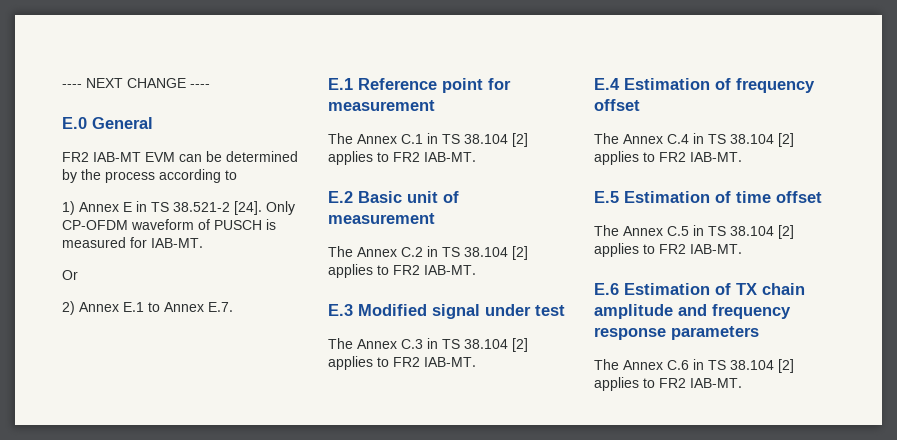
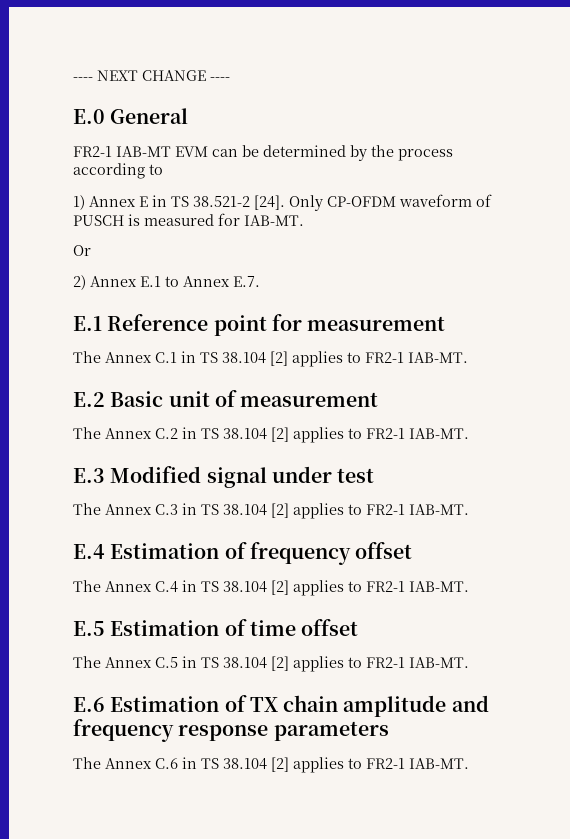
- FR2 IAB-MT EVM can be determined by the process according to
+ FR2-1 IAB-MT EVM can be determined by the process according to
- The Annex C.1 in TS 38.104 [2] applies to FR2 IAB-MT.
+ The Annex C.1 in TS 38.104 [2] applies to FR2-1 IAB-MT.
- The Annex C.2 in TS 38.104 [2] applies to FR2 IAB-MT.
+ The Annex C.2 in TS 38.104 [2] applies to FR2-1 IAB-MT.
- The Annex C.3 in TS 38.104 [2] applies to FR2 IAB-MT.
+ The Annex C.3 in TS 38.104 [2] applies to FR2-1 IAB-MT.
- The Annex C.4 in TS 38.104 [2] applies to FR2 IAB-MT.
+ The Annex C.4 in TS 38.104 [2] applies to FR2-1 IAB-MT.
- The Annex C.5 in TS 38.104 [2] applies to FR2 IAB-MT.
+ The Annex C.5 in TS 38.104 [2] applies to FR2-1 IAB-MT.
- The Annex C.6 in TS 38.104 [2] applies to FR2 IAB-MT.
+ The Annex C.6 in TS 38.104 [2] applies to FR2-1 IAB-MT.

